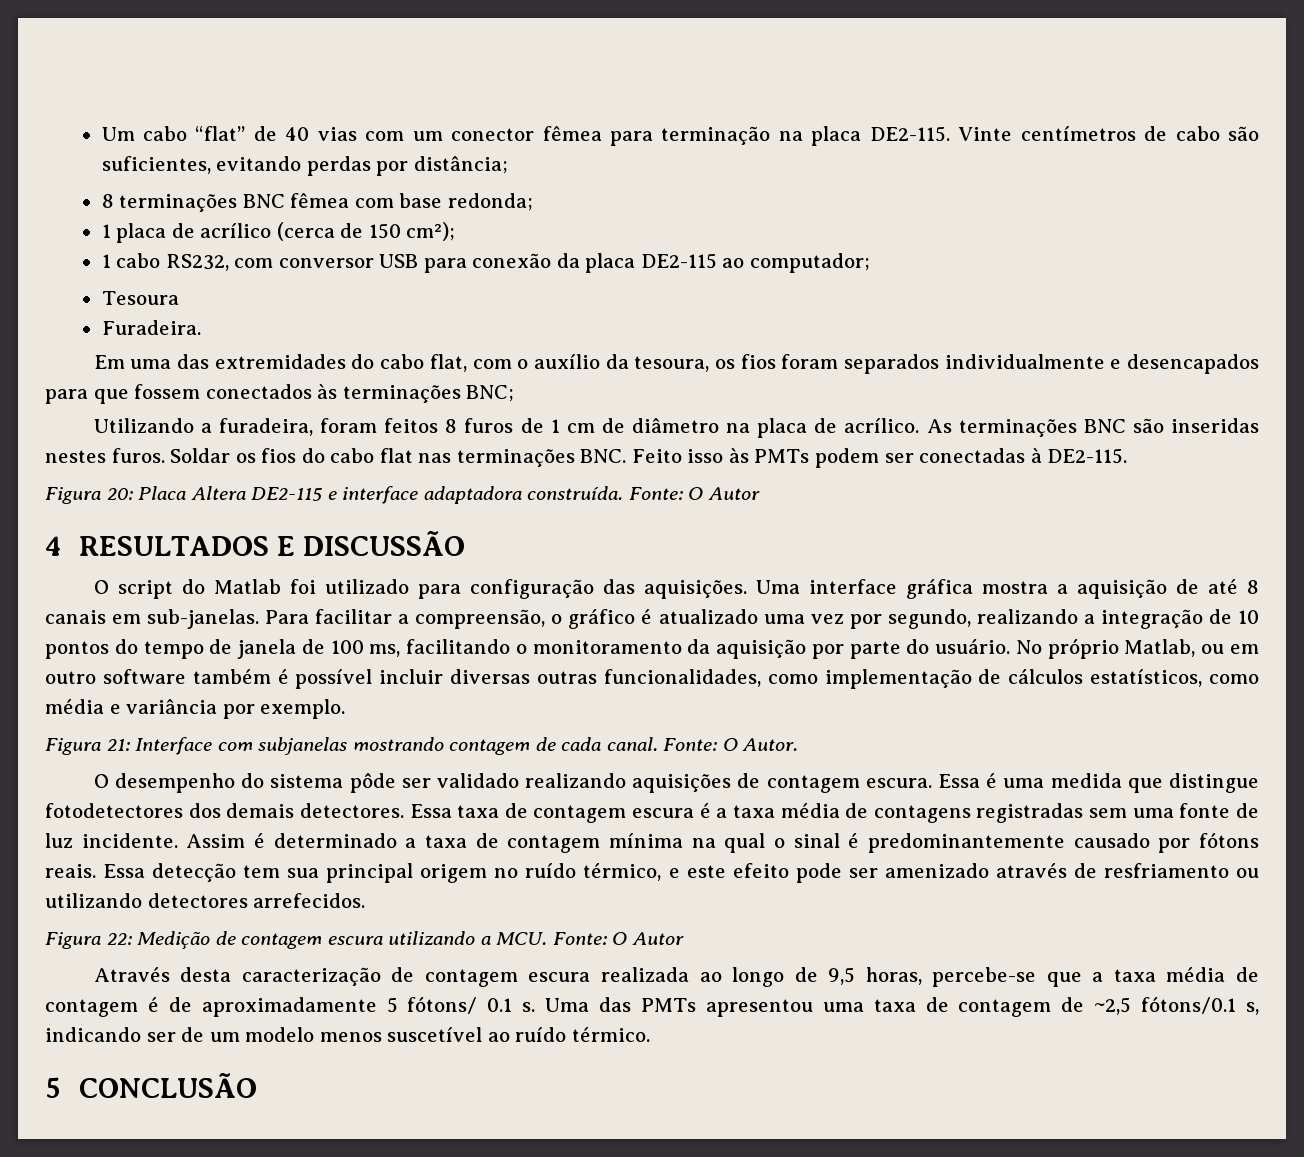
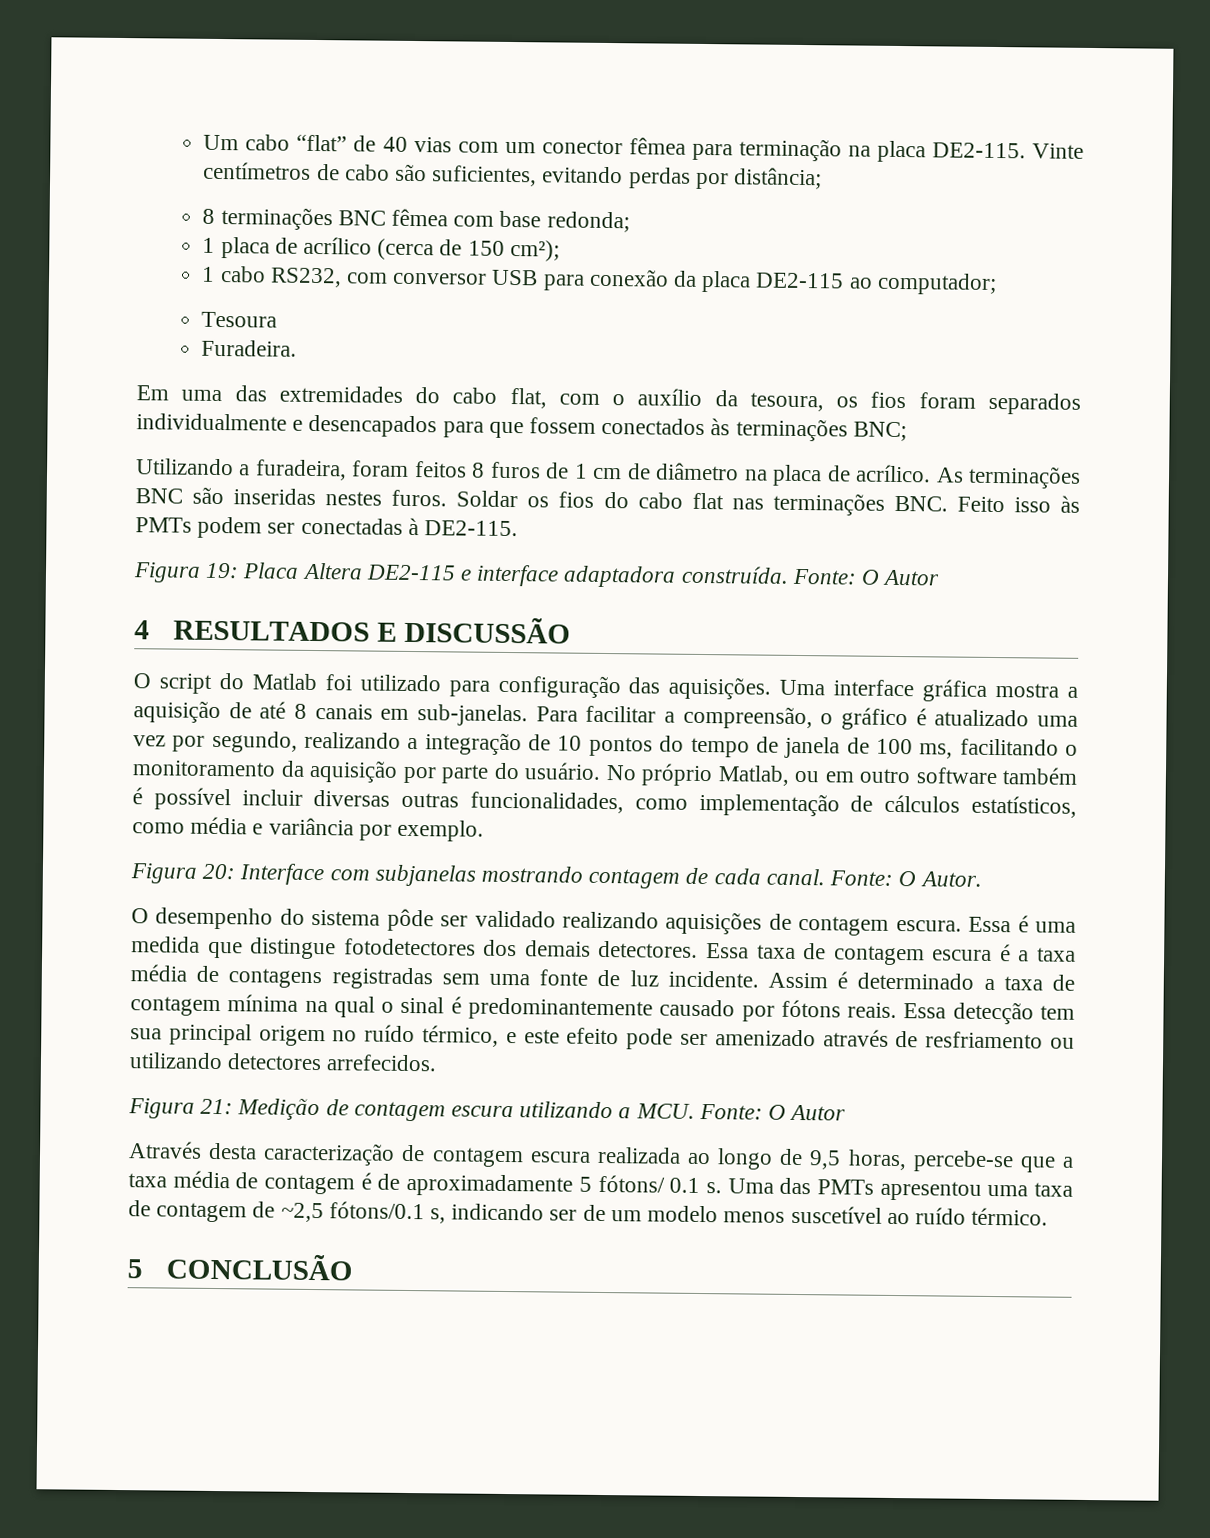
- Figura 20: Placa Altera DE2-115 e interface adaptadora construída.
+ Figura 19: Placa Altera DE2-115 e interface adaptadora construída.
- Figura 21: Interface com subjanelas mostrando contagem de cada canal.
+ Figura 20: Interface com subjanelas mostrando contagem de cada canal.
- Figura 22: Medição de contagem escura utilizando a MCU. Fonte: O Autor
+ Figura 21: Medição de contagem escura utilizando a MCU. Fonte: O Autor

